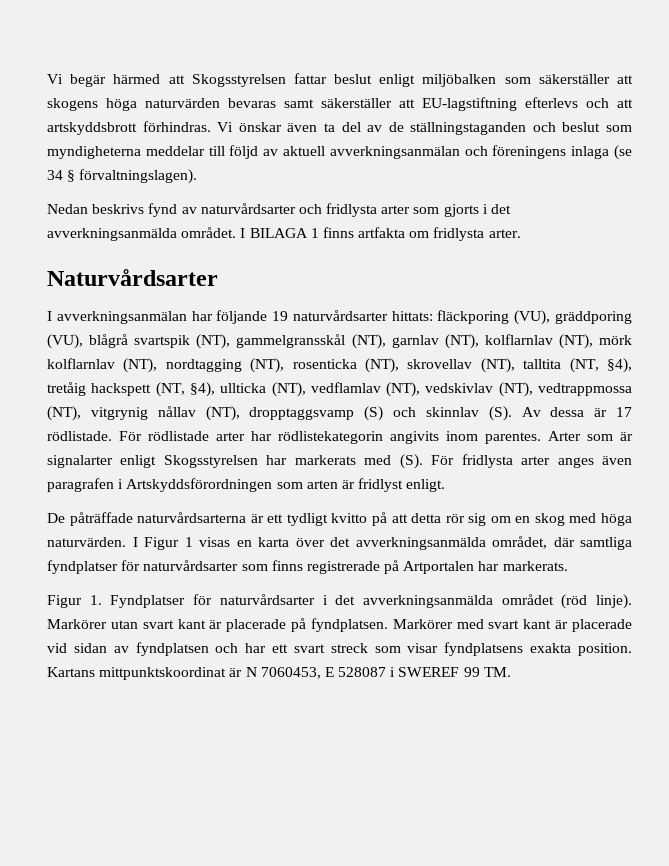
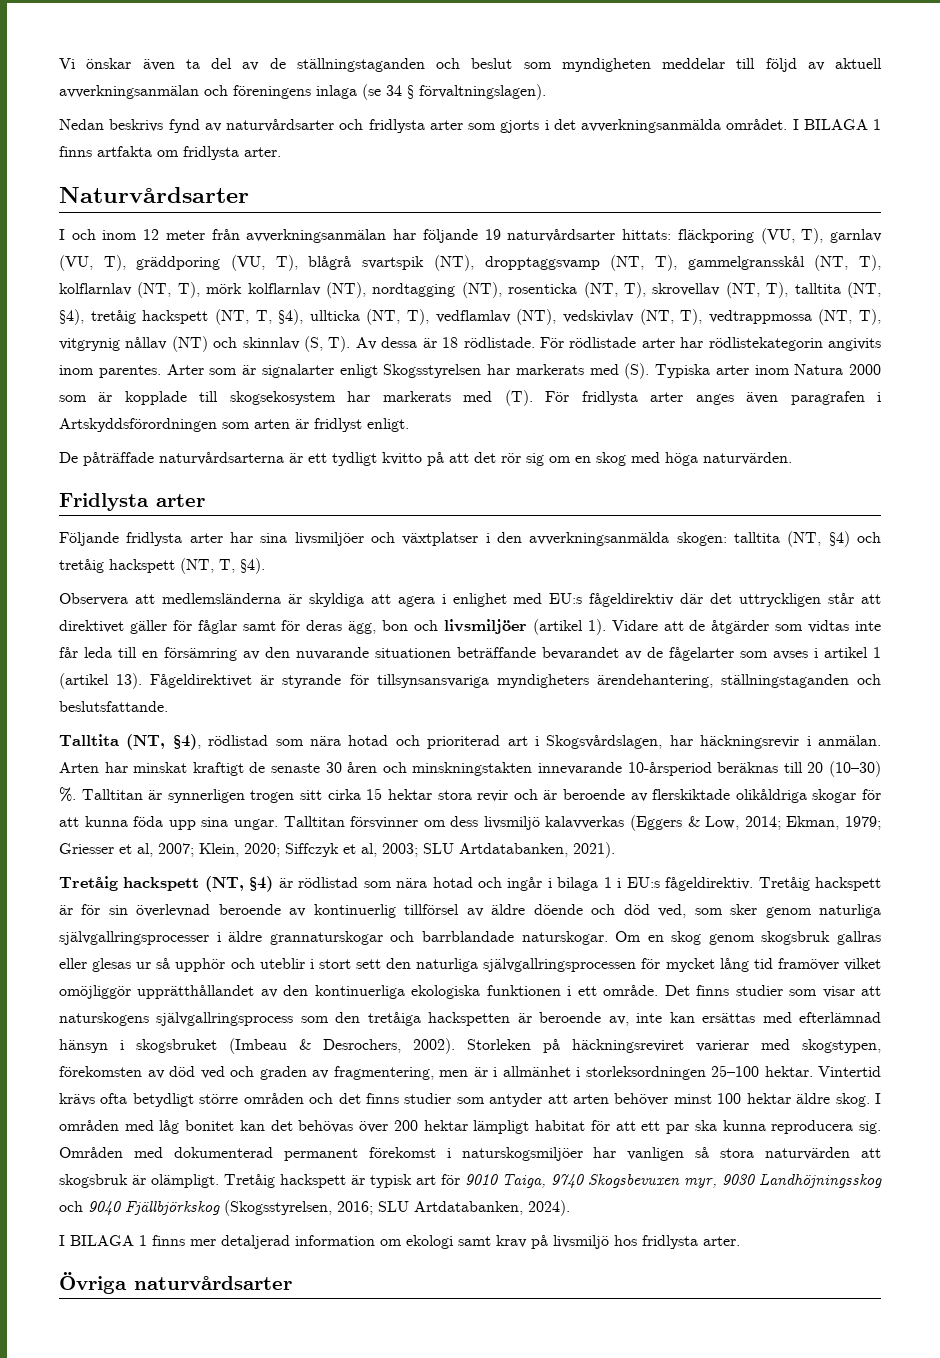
- Vi begär härmed att Skogsstyrelsen fattar beslut enligt miljöbalken som säkerställer att skogens höga naturvärden bevaras samt säkerställer att EU-lagstiftning efterlevs och att artskyddsbrott förhindras. Vi önskar även ta del av de ställningstaganden och beslut som myndigheterna meddelar till följd av aktuell avverkningsanmälan och föreningens inlaga (se 34 § förvaltningslagen).
+ Vi önskar även ta del av de ställningstaganden och beslut som myndigheten meddelar till följd av aktuell avverkningsanmälan och föreningens inlaga (se 34 § förvaltningslagen).
- I avverkningsanmälan har följande 19 naturvårdsarter hittats: fläckporing (VU), gräddporing (VU), blågrå svartspik (NT), gammelgransskål (NT), garnlav (NT), kolflarnlav (NT), mörk kolflarnlav (NT), nordtagging (NT), rosenticka (NT), skrovellav (NT), talltita (NT, §4), tretåig hackspett (NT, §4), ullticka (NT), vedflamlav (NT), vedskivlav (NT), vedtrappmossa (NT), vitgrynig nållav (NT), dropptaggsvamp (S) och skinnlav (S). Av dessa är 17 rödlistade.
+ I och inom 12 meter från avverkningsanmälan har följande 19 naturvårdsarter hittats: fläckporing (VU, T), garnlav (VU, T), gräddporing (VU, T), blågrå svartspik (NT), dropptaggsvamp (NT, T), gammelgransskål (NT, T), kolflarnlav (NT, T), mörk kolflarnlav (NT), nordtagging (NT), rosenticka (NT, T), skrovellav (NT, T), talltita (NT, §4), tretåig hackspett (NT, T, §4), ullticka (NT, T), vedflamlav (NT), vedskivlav (NT, T), vedtrappmossa (NT, T), vitgrynig nållav (NT) och skinnlav (S, T). Av dessa är 18 rödlistade.
- Arter som är signalarter enligt Skogsstyrelsen har markerats med (S). För fridlysta arter anges även paragrafen i Artskyddsförordningen som arten är fridlyst enligt.
+ Arter som är signalarter enligt Skogsstyrelsen har markerats med (S). Typiska arter inom Natura 2000 som är kopplade till skogsekosystem har markerats med (T). För fridlysta arter anges även paragrafen i Artskyddsförordningen som arten är fridlyst enligt.
- De påträffade naturvårdsarterna är ett tydligt kvitto på att detta rör sig om en skog med höga naturvärden. I Figur 1 visas en karta över det avverkningsanmälda området, där samtliga fyndplatser för naturvårdsarter som finns registrerade på Artportalen har markerats.
- Figur 1. Fyndplatser för naturvårdsarter i det avverkningsanmälda området (röd linje). Markörer utan svart kant är placerade på fyndplatsen. Markörer med svart kant är placerade vid sidan av fyndplatsen och har ett svart streck som visar fyndplatsens exakta position. Kartans mittpunktskoordinat är N 7060453, E 528087 i SWEREF 99 TM.
+ De påträffade naturvårdsarterna är ett tydligt kvitto på att det rör sig om en skog med höga naturvärden.
+ Fridlysta arter
+ Följande fridlysta arter har sina livsmiljöer och växtplatser i den avverkningsanmälda skogen: talltita (NT, §4) och tretåig hackspett (NT, T, §4).
+ Observera att medlemsländerna är skyldiga att agera i enlighet med EU:s fågeldirektiv där det uttryckligen står att direktivet gäller för fåglar samt för deras ägg, bon och livsmiljöer (artikel 1). Vidare att de åtgärder som vidtas inte får leda till en försämring av den nuvarande situationen beträffande bevarandet av de fågelarter som avses i artikel 1 (artikel 13). Fågeldirektivet är styrande för tillsynsansvariga myndigheters ärendehantering, ställningstaganden och beslutsfattande.
+ Talltita (NT, §4), rödlistad som nära hotad och prioriterad art i Skogsvårdslagen, har häckningsrevir i anmälan. Arten har minskat kraftigt de senaste 30 åren och minskningstakten innevarande 10-årsperiod beräknas till 20 (10–30) %. Talltitan är synnerligen trogen sitt cirka 15 hektar stora revir och är beroende av flerskiktade olikåldriga skogar för att kunna föda upp sina ungar. Talltitan försvinner om dess livsmiljö kalavverkas (Eggers & Low, 2014; Ekman, 1979; Griesser et al, 2007; Klein, 2020; Siffczyk et al, 2003; SLU Artdatabanken, 2021).
+ Tretåig hackspett (NT, §4) är rödlistad som nära hotad och ingår i bilaga 1 i EU:s fågeldirektiv. Tretåig hackspett är för sin överlevnad beroende av kontinuerlig tillförsel av äldre döende och död ved, som sker genom naturliga självgallringsprocesser i äldre grannaturskogar och barrblandade naturskogar. Om en skog genom skogsbruk gallras eller glesas ur så upphör och uteblir i stort sett den naturliga självgallringsprocessen för mycket lång tid framöver vilket omöjliggör upprätthållandet av den kontinuerliga ekologiska funktionen i ett område. Det finns studier som visar att naturskogens självgallringsprocess som den tretåiga hackspetten är beroende av, inte kan ersättas med efterlämnad hänsyn i skogsbruket (Imbeau & Desrochers, 2002). Storleken på häckningsreviret varierar med skogstypen, förekomsten av död ved och graden av fragmentering, men är i allmänhet i storleksordningen 25–100 hektar. Vintertid krävs ofta betydligt större områden och det finns studier som antyder att arten behöver minst 100 hektar äldre skog. I områden med låg bonitet kan det behövas över 200 hektar lämpligt habitat för att ett par ska kunna reproducera sig. Områden med dokumenterad permanent förekomst i naturskogsmiljöer har vanligen så stora naturvärden att skogsbruk är olämpligt. Tretåig hackspett är typisk art för 9010 Taiga, 9740 Skogsbevuxen myr, 9030 Landhöjningsskog och 9040 Fjällbjörkskog (Skogsstyrelsen, 2016; SLU Artdatabanken, 2024).
+ I BILAGA 1 finns mer detaljerad information om ekologi samt krav på livsmiljö hos fridlysta arter.
+ Övriga naturvårdsarter

